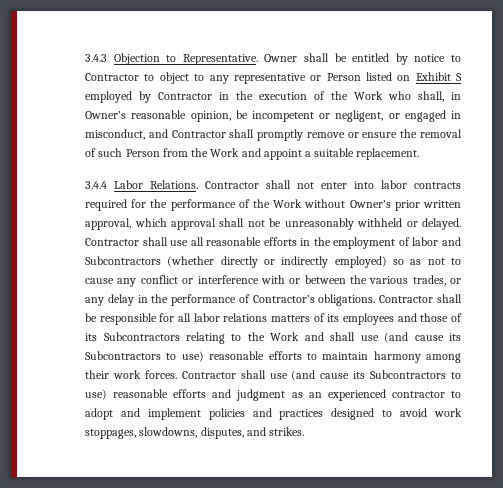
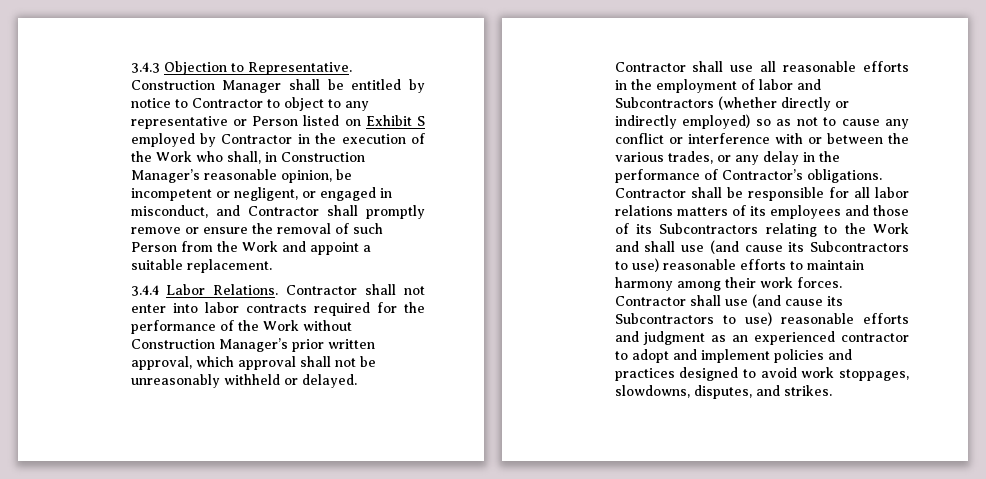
- Owner shall be entitled by notice to Contractor to object to any representative or Person listed on Exhibit S employed by Contractor in the execution of the Work who shall, in Owner’s reasonable opinion, be incompetent or negligent, or engaged in misconduct, and Contractor shall promptly remove or ensure the removal of such Person from the Work and appoint a suitable replacement.
+ Construction Manager shall be entitled by notice to Contractor to object to any representative or Person listed on Exhibit S employed by Contractor in the execution of the Work who shall, in Construction Manager’s reasonable opinion, be incompetent or negligent, or engaged in misconduct, and Contractor shall promptly remove or ensure the removal of such Person from the Work and appoint a suitable replacement.
- Contractor shall not enter into labor contracts required for the performance of the Work without Owner’s prior written approval, which approval shall not be unreasonably withheld or delayed.
+ Contractor shall not enter into labor contracts required for the performance of the Work without Construction Manager’s prior written approval, which approval shall not be unreasonably withheld or delayed.

